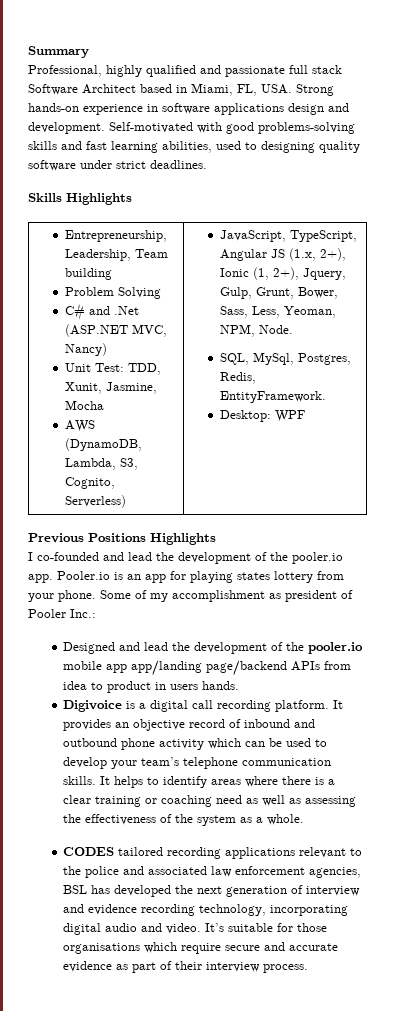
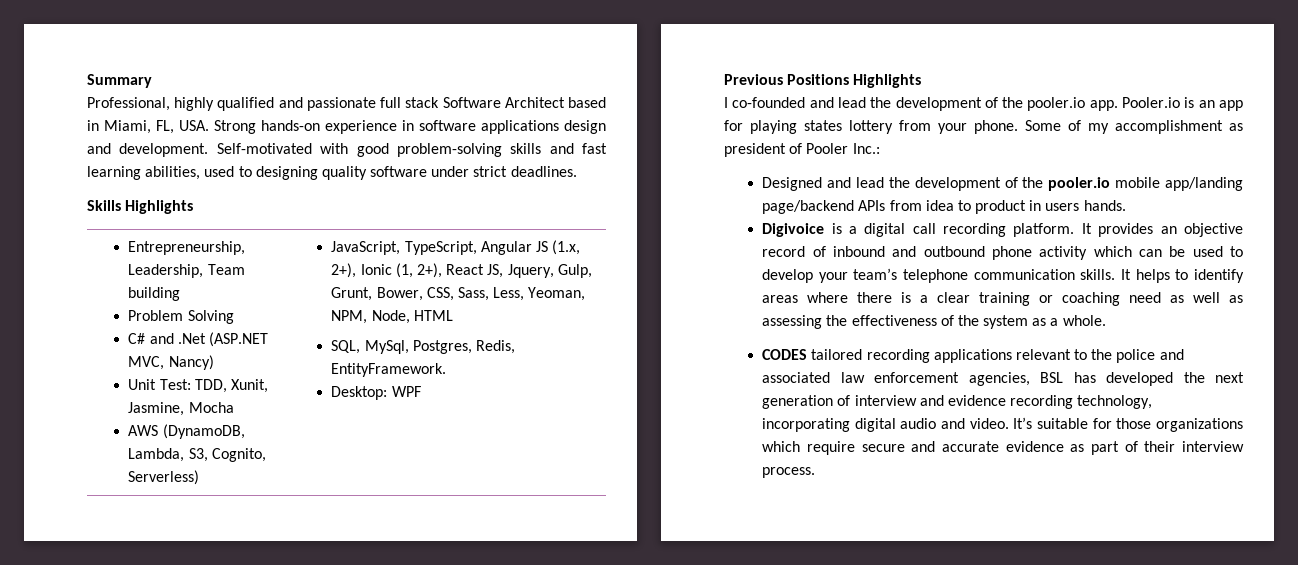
- Self-motivated with good problems-solving skills and fast learning abilities, used to designing quality software under strict deadlines.
+ Self-motivated with good problem-solving skills and fast learning abilities, used to designing quality software under strict deadlines.
- JavaScript, TypeScript, Angular JS (1.x, 2+), Ionic (1, 2+), Jquery, Gulp, Grunt, Bower, Sass, Less, Yeoman, NPM, Node.
+ JavaScript, TypeScript, Angular JS (1.x, 2+), Ionic (1, 2+), React JS, Jquery, Gulp, Grunt, Bower, CSS, Sass, Less, Yeoman, NPM, Node, HTML
- Designed and lead the development of the pooler.io mobile app app/landing page/backend APIs from idea to product in users hands.
+ Designed and lead the development of the pooler.io mobile app/landing page/backend APIs from idea to product in users hands.
- It’s suitable for those organisations which require secure and accurate evidence as part of their interview process.
+ It’s suitable for those organizations which require secure and accurate evidence as part of their interview process.

